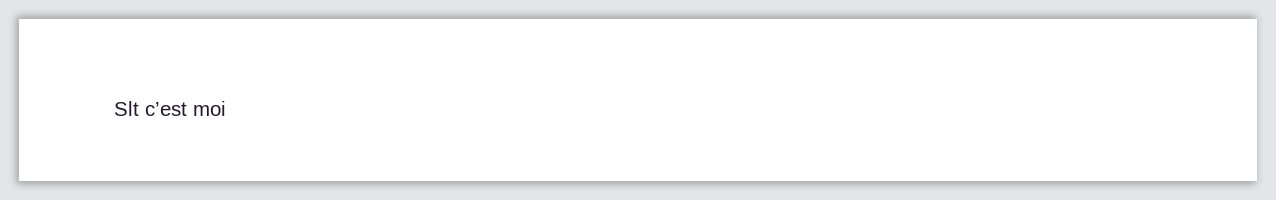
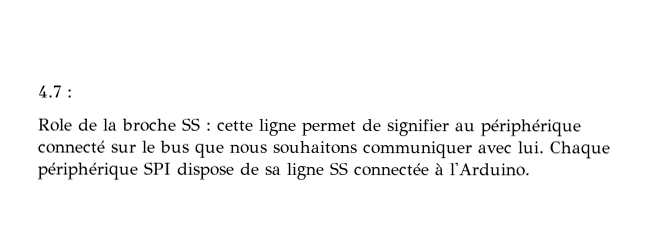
- Slt c’est moi
+ 4.7 :
+ Role de la broche SS : cette ligne permet de signifier au périphérique connecté sur le bus que nous souhaitons communiquer avec lui. Chaque périphérique SPI dispose de sa ligne SS connectée à l'Arduino.

